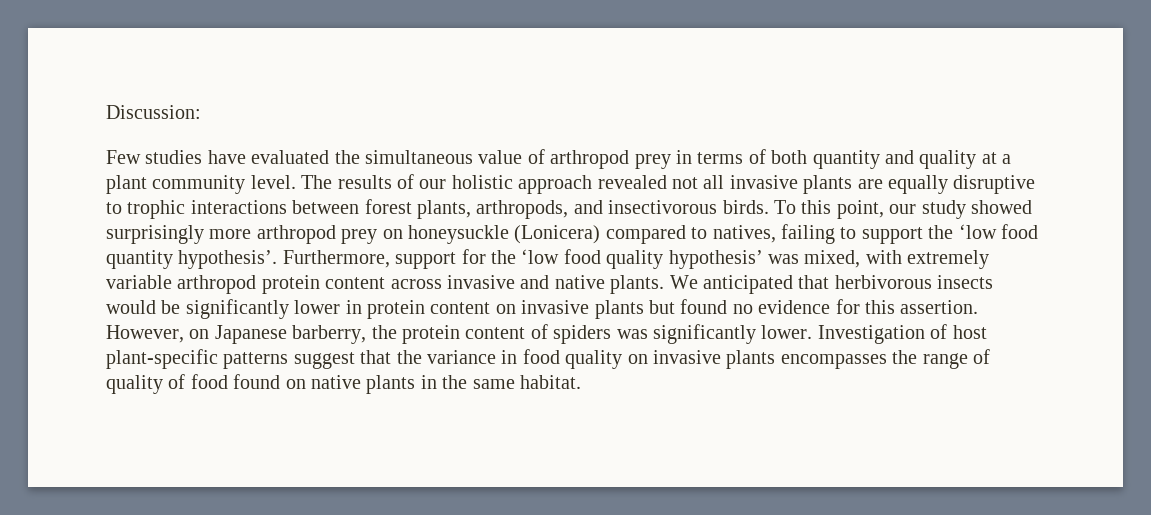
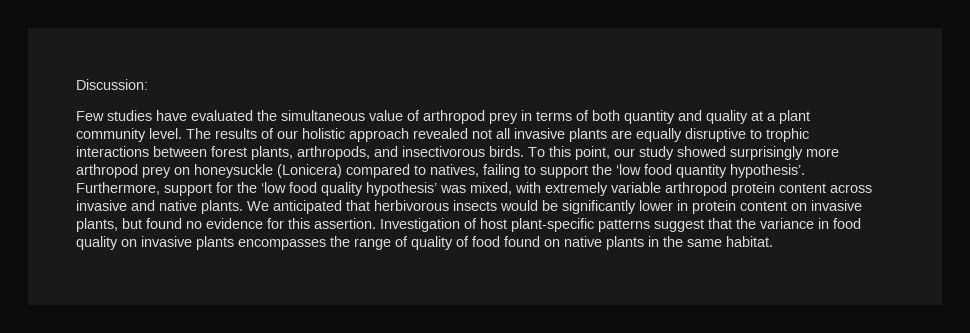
- We anticipated that herbivorous insects would be significantly lower in protein content on invasive plants but found no evidence for this assertion.
+ We anticipated that herbivorous insects would be significantly lower in protein content on invasive plants, but found no evidence for this assertion.
- However, on Japanese barberry, the protein content of spiders was significantly lower.

